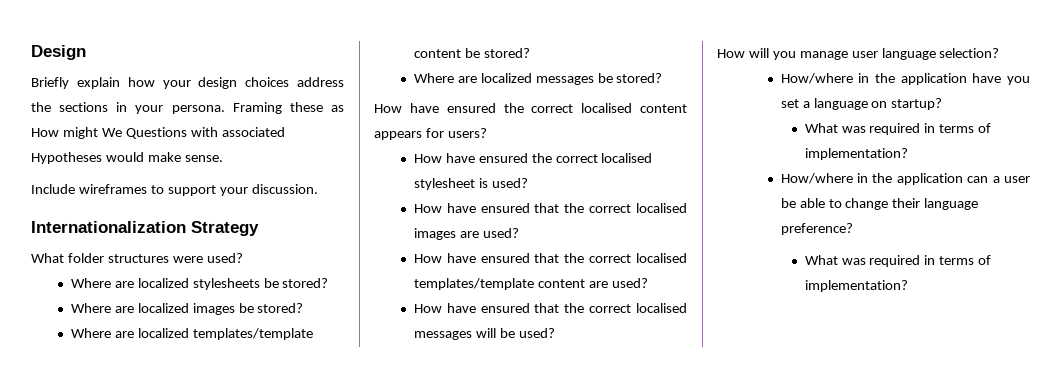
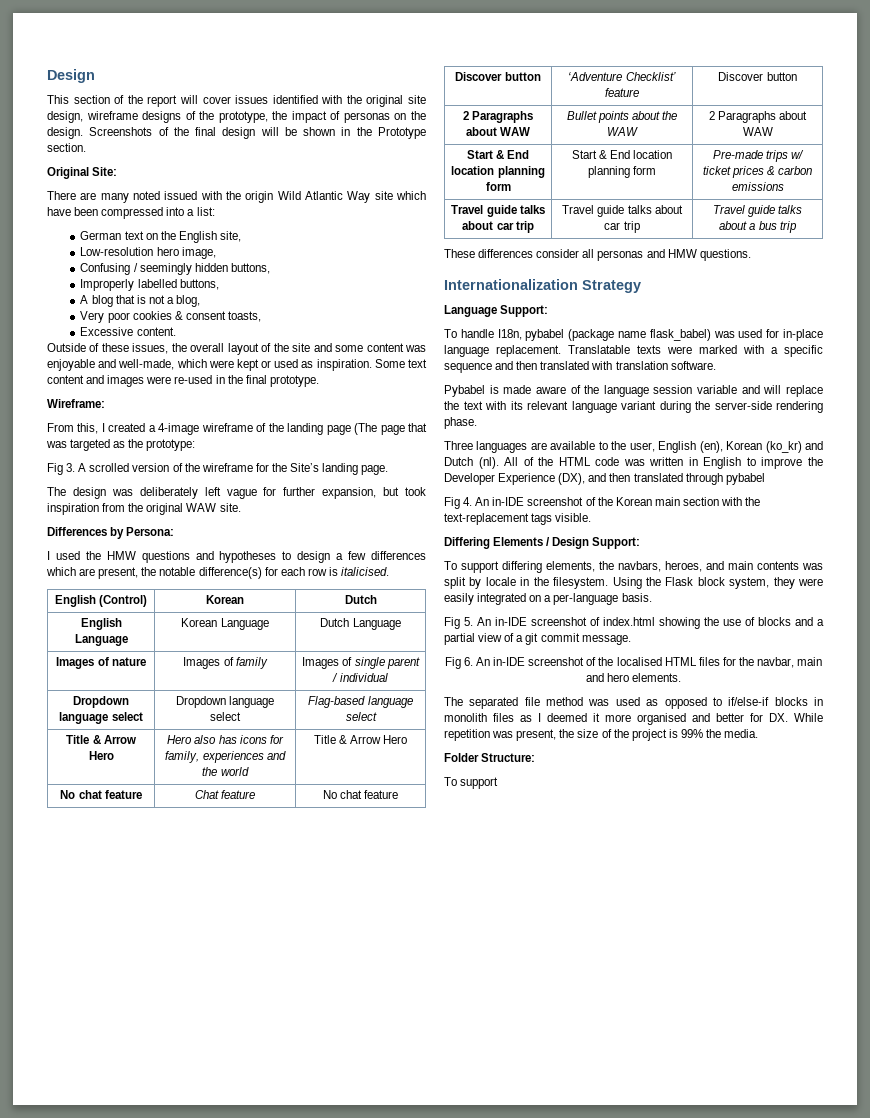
- Briefly explain how your design choices address the sections in your persona. Framing these as How might We Questions with associated Hypotheses would make sense.
- Include wireframes to support your discussion.
+ This section of the report will cover issues identified with the original site design, wireframe designs of the prototype, the impact of personas on the design. Screenshots of the final design will be shown in the Prototype section.
+ Original Site:
+ There are many noted issued with the origin Wild Atlantic Way site which have been compressed into a list:
+ German text on the English site,
+ Low-resolution hero image,
+ Confusing / seemingly hidden buttons,
+ Improperly labelled buttons,
+ A blog that is not a blog,
+ Very poor cookies & consent toasts,
+ Excessive content.
+ Outside of these issues, the overall layout of the site and some content was enjoyable and well-made, which were kept or used as inspiration. Some text content and images were re-used in the final prototype.
+ Wireframe:
+ From this, I created a 4-image wireframe of the landing page (The page that was targeted as the prototype:
+ Fig 3. A scrolled version of the wireframe for the Site’s landing page.
+ The design was deliberately left vague for further expansion, but took inspiration from the original WAW site.
+ Differences by Persona:
+ I used the HMW questions and hypotheses to design a few differences which are present, the notable difference(s) for each row is italicised.
+ English (Control) | Korean | Dutch
+ English Language | Korean Language | Dutch Language
+ Images of nature | Images of family | Images of single parent / individual
+ Dropdown language select | Dropdown language select | Flag-based language select
+ Title & Arrow Hero | Hero also has icons for family, experiences and the world | Title & Arrow Hero
+ No chat feature | Chat feature | No chat feature
+ Discover button | ‘Adventure Checklist’ feature | Discover button
+ 2 Paragraphs about WAW | Bullet points about the WAW | 2 Paragraphs about WAW
+ Start & End location planning form | Start & End location planning form | Pre-made trips w/ ticket prices & carbon emissions
+ Travel guide talks about car trip | Travel guide talks about car trip | Travel guide talks about a bus trip
+ These differences consider all personas and HMW questions.
  Internationalization Strategy
- What folder structures were used?
- Where are localized stylesheets be stored?
- Where are localized images be stored?
- Where are localized templates/template content be stored?
- Where are localized messages be stored?
- How have ensured the correct localised content appears for users?
- How have ensured the correct localised stylesheet is used?
- How have ensured that the correct localised images are used?
- How have ensured that the correct localised templates/template content are used?
- How have ensured that the correct localised messages will be used?
- How will you manage user language selection?
- How/where in the application have you set a language on startup?
- What was required in terms of implementation?
- How/where in the application can a user be able to change their language preference?
- What was required in terms of implementation?
+ Language Support:
+ To handle I18n, pybabel (package name flask_babel) was used for in-place language replacement. Translatable texts were marked with a specific sequence and then translated with translation software.
+ Pybabel is made aware of the language session variable and will replace the text with its relevant language variant during the server-side rendering phase.
+ Three languages are available to the user, English (en), Korean (ko_kr) and Dutch (nl). All of the HTML code was written in English to improve the Developer Experience (DX), and then translated through pybabel
+ Fig 4. An in-IDE screenshot of the Korean main section with the text-replacement tags visible.
+ Differing Elements / Design Support:
+ To support differing elements, the navbars, heroes, and main contents was split by locale in the filesystem. Using the Flask block system, they were easily integrated on a per-language basis.
+ Fig 5. An in-IDE screenshot of index.html showing the use of blocks and a partial view of a git commit message.
+ Fig 6. An in-IDE screenshot of the localised HTML files for the navbar, main and hero elements.
+ The separated file method was used as opposed to if/else-if blocks in monolith files as I deemed it more organised and better for DX. While repetition was present, the size of the project is 99% the media.
+ Folder Structure:
+ To support

